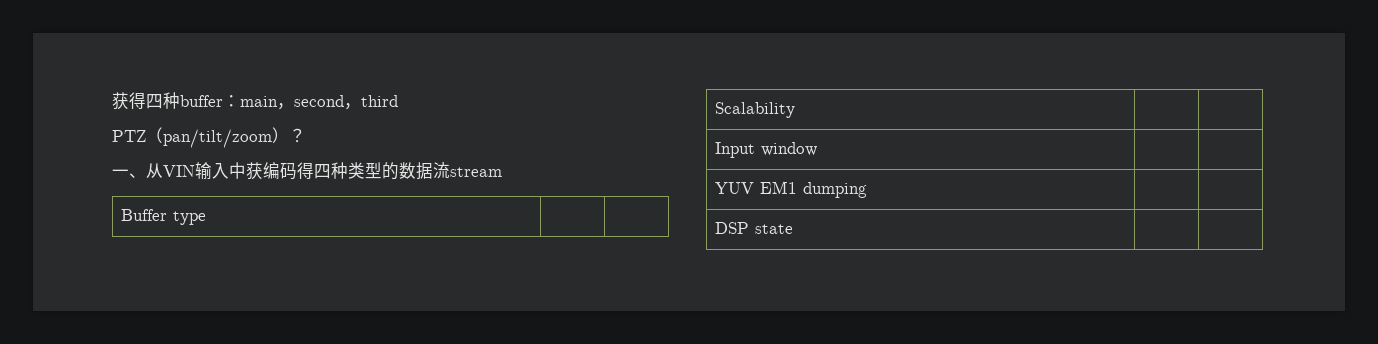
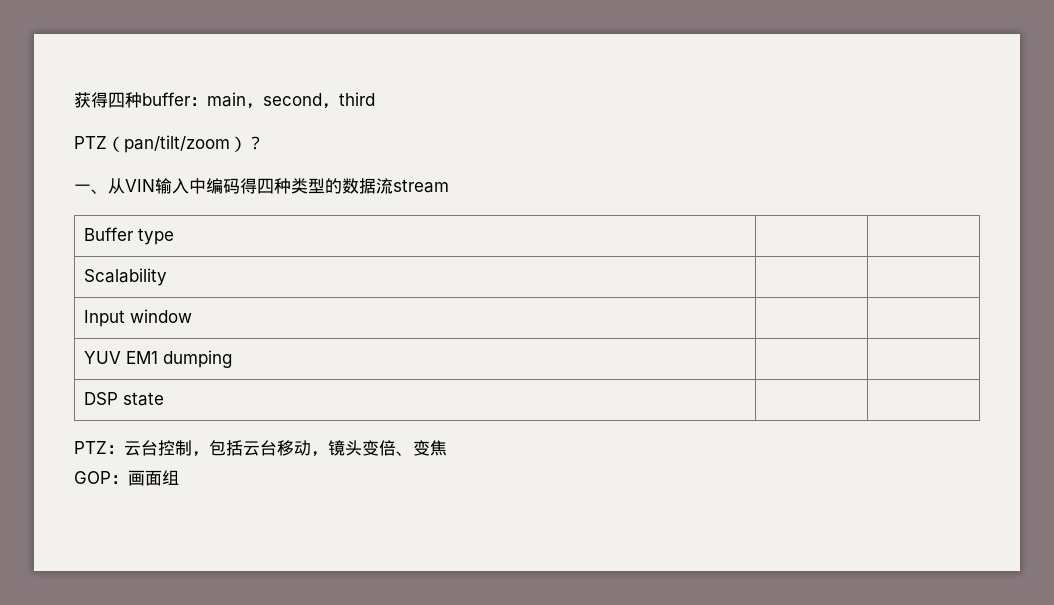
- 一、从VIN输入中获编码得四种类型的数据流stream
+ 一、从VIN输入中编码得四种类型的数据流stream
+ PTZ：云台控制，包括云台移动，镜头变倍、变焦
+ GOP：画面组

